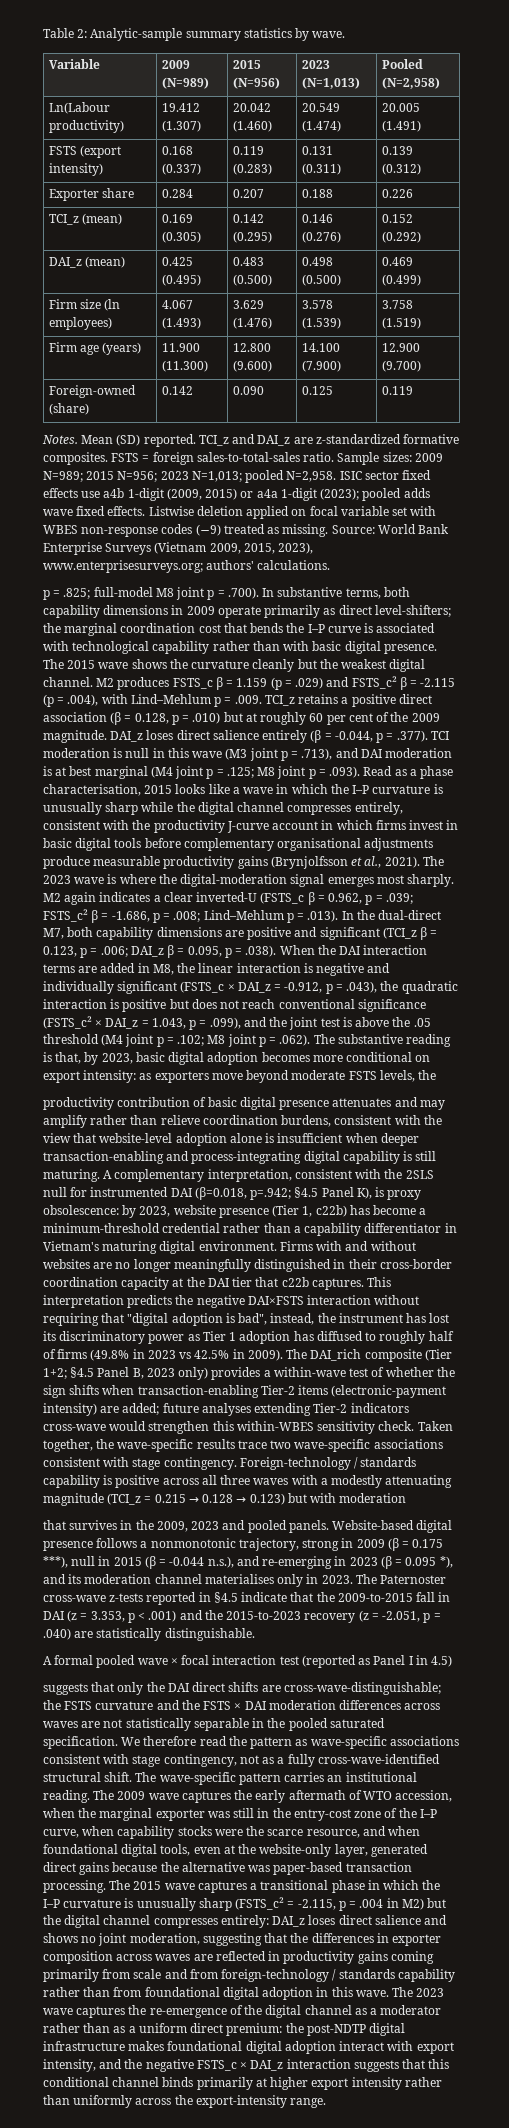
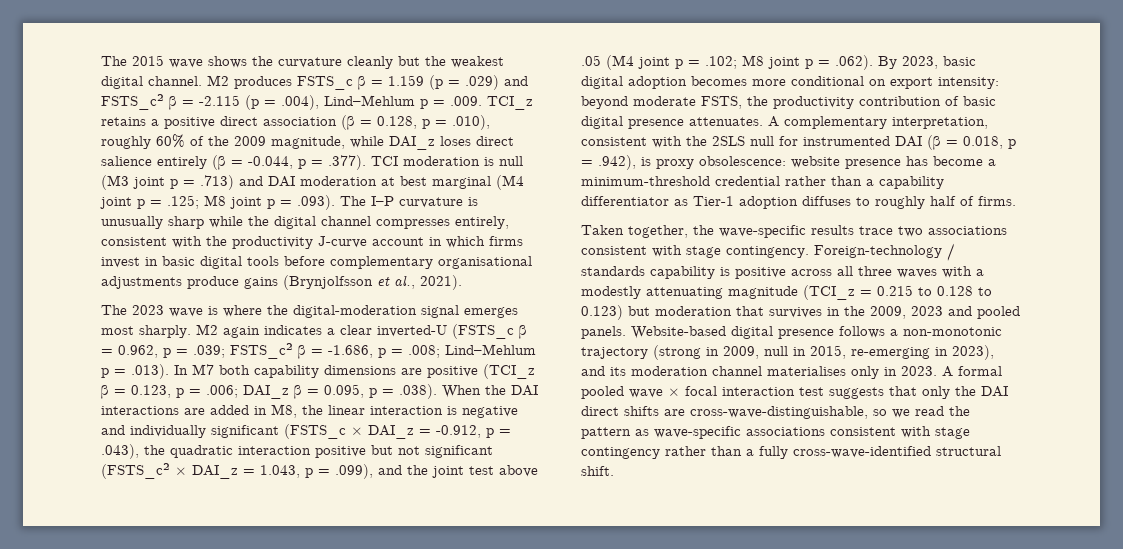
- Table 2: Analytic-sample summary statistics by wave.
- Variable | 2009 (N=989) | 2015 (N=956) | 2023 (N=1,013) | Pooled (N=2,958)
- Ln(Labour productivity) | 19.412 (1.307) | 20.042 (1.460) | 20.549 (1.474) | 20.005 (1.491)
- FSTS (export intensity) | 0.168 (0.337) | 0.119 (0.283) | 0.131 (0.311) | 0.139 (0.312)
- Exporter share | 0.284 | 0.207 | 0.188 | 0.226
- TCI_z (mean) | 0.169 (0.305) | 0.142 (0.295) | 0.146 (0.276) | 0.152 (0.292)
- DAI_z (mean) | 0.425 (0.495) | 0.483 (0.500) | 0.498 (0.500) | 0.469 (0.499)
- Firm size (ln employees) | 4.067 (1.493) | 3.629 (1.476) | 3.578 (1.539) | 3.758 (1.519)
- Firm age (years) | 11.900 (11.300) | 12.800 (9.600) | 14.100 (7.900) | 12.900 (9.700)
- Foreign-owned (share) | 0.142 | 0.090 | 0.125 | 0.119
- Notes. Mean (SD) reported. TCI_z and DAI_z are z-standardized formative composites. FSTS = foreign sales-to-total-sales ratio. Sample sizes: 2009 N=989; 2015 N=956; 2023 N=1,013; pooled N=2,958. ISIC sector fixed effects use a4b 1-digit (2009, 2015) or a4a 1-digit (2023); pooled adds wave fixed effects. Listwise deletion applied on focal variable set with WBES non-response codes (−9) treated as missing. Source: World Bank Enterprise Surveys (Vietnam 2009, 2015, 2023), www.enterprisesurveys.org; authors' calculations.
- p = .825; full-model M8 joint p = .700). In substantive terms, both capability dimensions in 2009 operate primarily as direct level-shifters; the marginal coordination cost that bends the I–P curve is associated with technological capability rather than with basic digital presence.
- M2 produces FSTS_c β = 1.159 (p = .029) and FSTS_c² β = -2.115 (p = .004), with Lind–Mehlum p = .009. TCI_z retains a positive direct association (β = 0.128, p = .010) but at roughly 60 per cent of the 2009 magnitude. DAI_z loses direct salience entirely (β = -0.044, p = .377). TCI moderation is null in this wave (M3 joint p = .713), and DAI moderation is at best marginal (M4 joint p = .125;
+ M2 produces FSTS_c β = 1.159 (p = .029) and FSTS_c² β = -2.115 (p = .004), Lind–Mehlum p = .009. TCI_z retains a positive direct association (β = 0.128, p = .010), roughly 60% of the 2009 magnitude, while DAI_z loses direct salience entirely (β = -0.044, p = .377). TCI moderation is null (M3 joint p = .713) and DAI moderation at best marginal (M4 joint p = .125;
- M8 joint p = .093). Read as a phase characterisation, 2015 looks like a wave in which the I–P curvature is unusually sharp while the digital channel compresses entirely, consistent with the productivity J-curve account in which firms invest in basic digital tools before complementary organisational adjustments produce measurable productivity gains (Brynjolfsson et al., 2021). The 2023 wave is where the digital-moderation signal emerges most sharply.
+ M8 joint p = .093). The I–P curvature is unusually sharp while the digital channel compresses entirely, consistent with the productivity J-curve account in which firms invest in basic digital tools before complementary organisational adjustments produce gains (Brynjolfsson et al., 2021).
+ The 2023 wave is where the digital-moderation signal emerges most sharply.
- Lind–Mehlum p = .013). In the dual-direct M7, both capability dimensions are positive and significant (TCI_z β = 0.123, p = .006;
+ Lind–Mehlum p = .013). In M7 both capability dimensions are positive (TCI_z β = 0.123, p = .006;
- DAI_z β = 0.095, p = .038). When the DAI interaction terms are added in M8, the linear interaction is negative and individually significant (FSTS_c × DAI_z = -0.912, p = .043), the quadratic interaction is positive but does not reach conventional significance (FSTS_c² × DAI_z = 1.043, p = .099), and the joint test is above the .05 threshold (M4 joint p = .102;
+ DAI_z β = 0.095, p = .038). When the DAI interactions are added in M8, the linear interaction is negative and individually significant (FSTS_c × DAI_z = -0.912, p = .043), the quadratic interaction positive but not significant (FSTS_c² × DAI_z = 1.043, p = .099), and the joint test above .05 (M4 joint p = .102;
- M8 joint p = .062). The substantive reading is that, by 2023, basic digital adoption becomes more conditional on export intensity:
+ M8 joint p = .062). By 2023, basic digital adoption becomes more conditional on export intensity:
- as exporters move beyond moderate FSTS levels, the
- productivity contribution of basic digital presence attenuates and may amplify rather than relieve coordination burdens, consistent with the view that website-level adoption alone is insufficient when deeper transaction-enabling and process-integrating digital capability is still maturing.
+ beyond moderate FSTS, the productivity contribution of basic digital presence attenuates.
- A complementary interpretation, consistent with the 2SLS null for instrumented DAI (β=0.018, p=.942; §4.5 Panel K), is proxy obsolescence: by 2023, website presence (Tier 1, c22b) has become a minimum-threshold credential rather than a capability differentiator in Vietnam's maturing digital environment. Firms with and without websites are no longer meaningfully distinguished in their cross-border coordination capacity at the DAI tier that c22b captures. This interpretation predicts the negative DAI×FSTS interaction without requiring that "digital adoption is bad", instead, the instrument has lost its discriminatory power as Tier 1 adoption has diffused to roughly half of firms (49.8% in 2023 vs 42.5% in 2009). The DAI_rich composite (Tier 1+2; §4.5 Panel B, 2023 only) provides a within-wave test of whether the sign shifts when transaction-enabling Tier-2 items (electronic-payment intensity) are added; future analyses extending Tier-2 indicators cross-wave would strengthen this within-WBES sensitivity check. Taken together, the wave-specific results trace two wave-specific associations consistent with stage contingency.
+ A complementary interpretation, consistent with the 2SLS null for instrumented DAI (β = 0.018, p = .942), is proxy obsolescence: website presence has become a minimum-threshold credential rather than a capability differentiator as Tier-1 adoption diffuses to roughly half of firms.
+ Taken together, the wave-specific results trace two associations consistent with stage contingency.
- Foreign-technology / standards capability is positive across all three waves with a modestly attenuating magnitude (TCI_z = 0.215 → 0.128 → 0.123) but with moderation
- that survives in the 2009, 2023 and pooled panels.
+ Foreign-technology / standards capability is positive across all three waves with a modestly attenuating magnitude (TCI_z = 0.215 to 0.128 to 0.123) but moderation that survives in the 2009, 2023 and pooled panels.
- Website-based digital presence follows a nonmonotonic trajectory, strong in 2009 (β = 0.175 ***), null in 2015 (β = -0.044 n.s.), and re-emerging in 2023 (β = 0.095 *), and its moderation channel materialises only in 2023. The Paternoster cross-wave z-tests reported in §4.5 indicate that the 2009-to-2015 fall in DAI (z = 3.353, p < .001) and the 2015-to-2023 recovery (z = -2.051, p = .040) are statistically distinguishable.
- A formal pooled wave × focal interaction test (reported as Panel I in 4.5)
- suggests that only the DAI direct shifts are cross-wave-distinguishable; the FSTS curvature and the FSTS × DAI moderation differences across waves are not statistically separable in the pooled saturated specification. We therefore read the pattern as wave-specific associations consistent with stage contingency, not as a fully cross-wave-identified structural shift. The wave-specific pattern carries an institutional reading. The 2009 wave captures the early aftermath of WTO accession, when the marginal exporter was still in the entry-cost zone of the I–P curve, when capability stocks were the scarce resource, and when foundational digital tools, even at the website-only layer, generated direct gains because the alternative was paper-based transaction processing. The 2015 wave captures a transitional phase in which the I–P curvature is unusually sharp (FSTS_c² = -2.115, p = .004 in M2) but the digital channel compresses entirely: DAI_z loses direct salience and shows no joint moderation, suggesting that the differences in exporter composition across waves are reflected in productivity gains coming primarily from scale and from foreign-technology / standards capability rather than from foundational digital adoption in this wave. The 2023 wave captures the re-emergence of the digital channel as a moderator rather than as a uniform direct premium: the post-NDTP digital infrastructure makes foundational digital adoption interact with export intensity, and the negative FSTS_c × DAI_z interaction suggests that this conditional channel binds primarily at higher export intensity rather than uniformly across the export-intensity range.
+ Website-based digital presence follows a non-monotonic trajectory (strong in 2009, null in 2015, re-emerging in 2023), and its moderation channel materialises only in 2023. A formal pooled wave × focal interaction test suggests that only the DAI direct shifts are cross-wave-distinguishable, so we read the pattern as wave-specific associations consistent with stage contingency rather than a fully cross-wave-identified structural shift.

